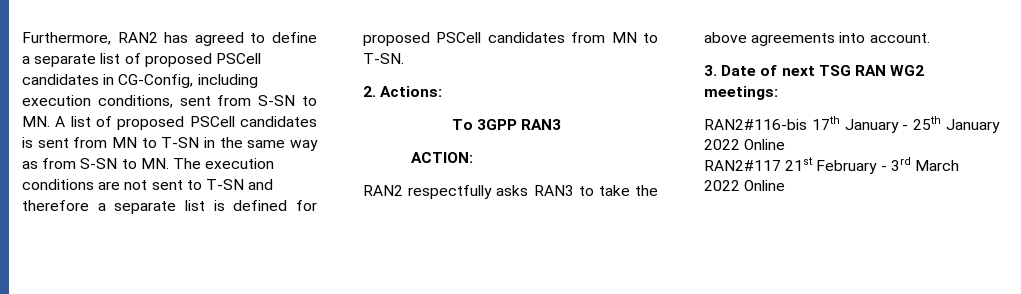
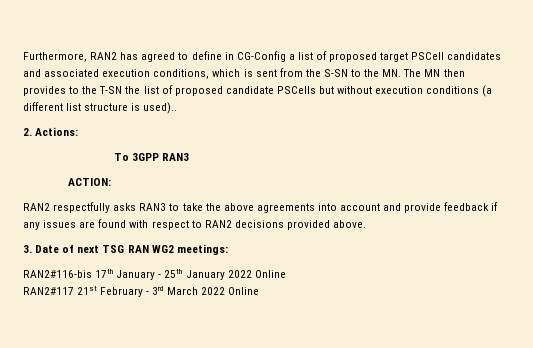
- Furthermore, RAN2 has agreed to define a separate list of proposed PSCell candidates in CG-Config, including execution conditions, sent from S-SN to MN. A list of proposed PSCell candidates is sent from MN to T-SN in the same way as from S-SN to MN. The execution conditions are not sent to T-SN and therefore a separate list is defined for proposed PSCell candidates from MN to T-SN.
+ Furthermore, RAN2 has agreed to define in CG-Config a list of proposed target PSCell candidates and associated execution conditions, which is sent from the S-SN to the MN. The MN then provides to the T-SN the list of proposed candidate PSCells but without execution conditions (a different list structure is used)..
- RAN2 respectfully asks RAN3 to take the above agreements into account.
+ RAN2 respectfully asks RAN3 to take the above agreements into account and provide feedback if any issues are found with respect to RAN2 decisions provided above.

